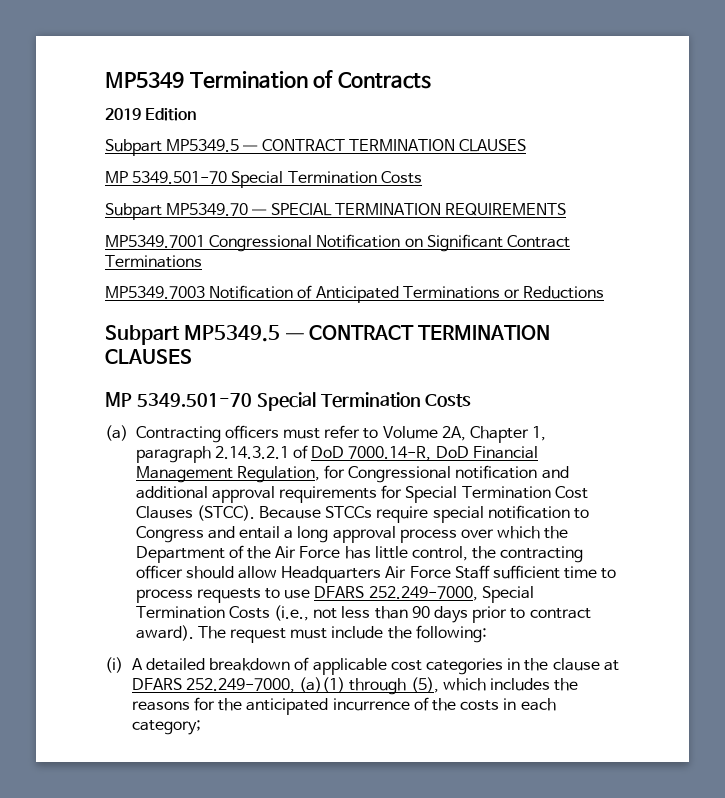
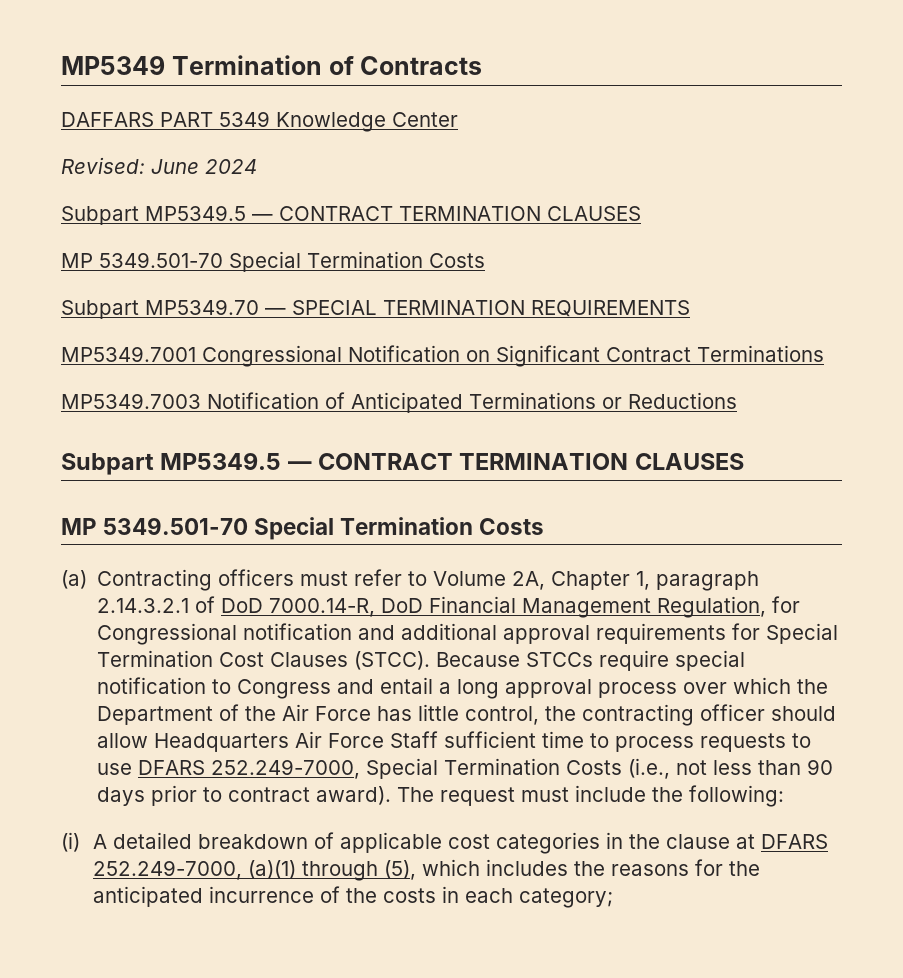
- 2019 Edition
+ DAFFARS PART 5349 Knowledge Center
+ Revised: June 2024

